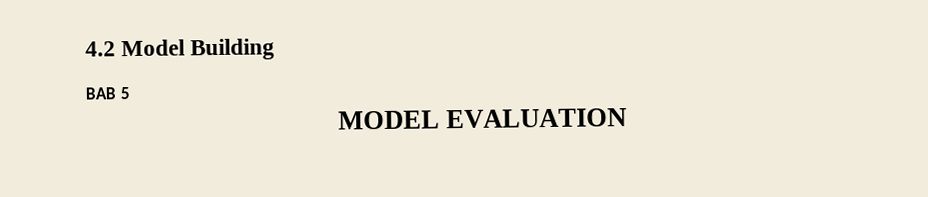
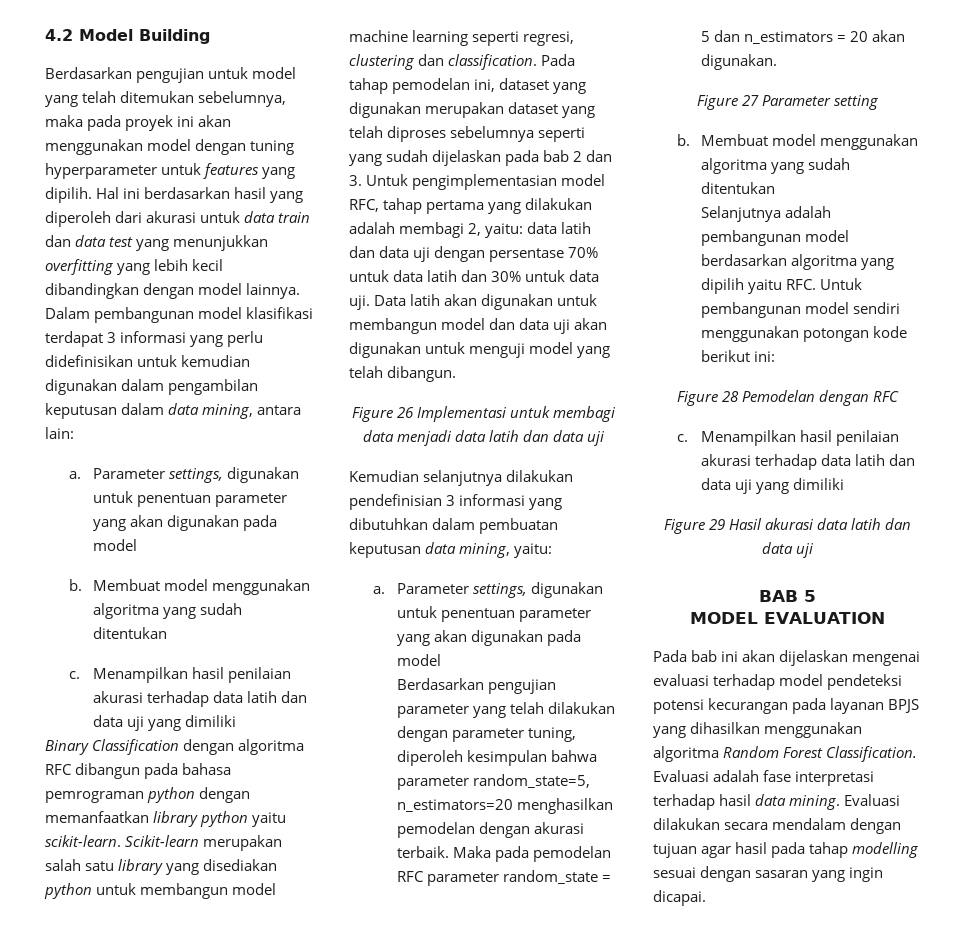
+ Berdasarkan pengujian untuk model yang telah ditemukan sebelumnya, maka pada proyek ini akan menggunakan model dengan tuning hyperparameter untuk features yang dipilih. Hal ini berdasarkan hasil yang diperoleh dari akurasi untuk data train dan data test yang menunjukkan overfitting yang lebih kecil dibandingkan dengan model lainnya. Dalam pembangunan model klasifikasi terdapat 3 informasi yang perlu didefinisikan untuk kemudian digunakan dalam pengambilan keputusan dalam data mining, antara lain:
+ a. Parameter settings, digunakan untuk penentuan parameter yang akan digunakan pada model
+ b. Membuat model menggunakan algoritma yang sudah ditentukan
+ c. Menampilkan hasil penilaian akurasi terhadap data latih dan data uji yang dimiliki
+ Binary Classification dengan algoritma RFC dibangun pada bahasa pemrograman python dengan memanfaatkan library python yaitu scikit-learn. Scikit-learn merupakan salah satu library yang disediakan python untuk membangun model machine learning seperti regresi, clustering dan classification. Pada tahap pemodelan ini, dataset yang digunakan merupakan dataset yang telah diproses sebelumnya seperti yang sudah dijelaskan pada bab 2 dan 3. Untuk pengimplementasian model RFC, tahap pertama yang dilakukan adalah membagi 2, yaitu: data latih dan data uji dengan persentase 70% untuk data latih dan 30% untuk data uji. Data latih akan digunakan untuk membangun model dan data uji akan digunakan untuk menguji model yang telah dibangun.
+ Figure 26 Implementasi untuk membagi data menjadi data latih dan data uji
+ Kemudian selanjutnya dilakukan pendefinisian 3 informasi yang dibutuhkan dalam pembuatan keputusan data mining, yaitu:
+ a. Parameter settings, digunakan untuk penentuan parameter yang akan digunakan pada model
+ Berdasarkan pengujian parameter yang telah dilakukan dengan parameter tuning, diperoleh kesimpulan bahwa parameter random_state=5, n_estimators=20 menghasilkan pemodelan dengan akurasi terbaik. Maka pada pemodelan RFC parameter random_state = 5 dan n_estimators = 20 akan digunakan.
+ Figure 27 Parameter setting
+ b. Membuat model menggunakan algoritma yang sudah ditentukan
+ Selanjutnya adalah pembangunan model berdasarkan algoritma yang dipilih yaitu RFC. Untuk pembangunan model sendiri menggunakan potongan kode berikut ini:
+ Figure 28 Pemodelan dengan RFC
+ c. Menampilkan hasil penilaian akurasi terhadap data latih dan data uji yang dimiliki
+ Figure 29 Hasil akurasi data latih dan data uji
  BAB 5
  MODEL EVALUATION
+ Pada bab ini akan dijelaskan mengenai evaluasi terhadap model pendeteksi potensi kecurangan pada layanan BPJS yang dihasilkan menggunakan algoritma Random Forest Classification. Evaluasi adalah fase interpretasi terhadap hasil data mining. Evaluasi dilakukan secara mendalam dengan tujuan agar hasil pada tahap modelling sesuai dengan sasaran yang ingin dicapai.

